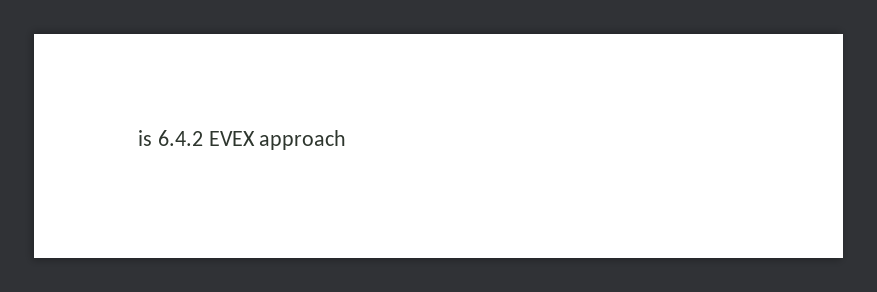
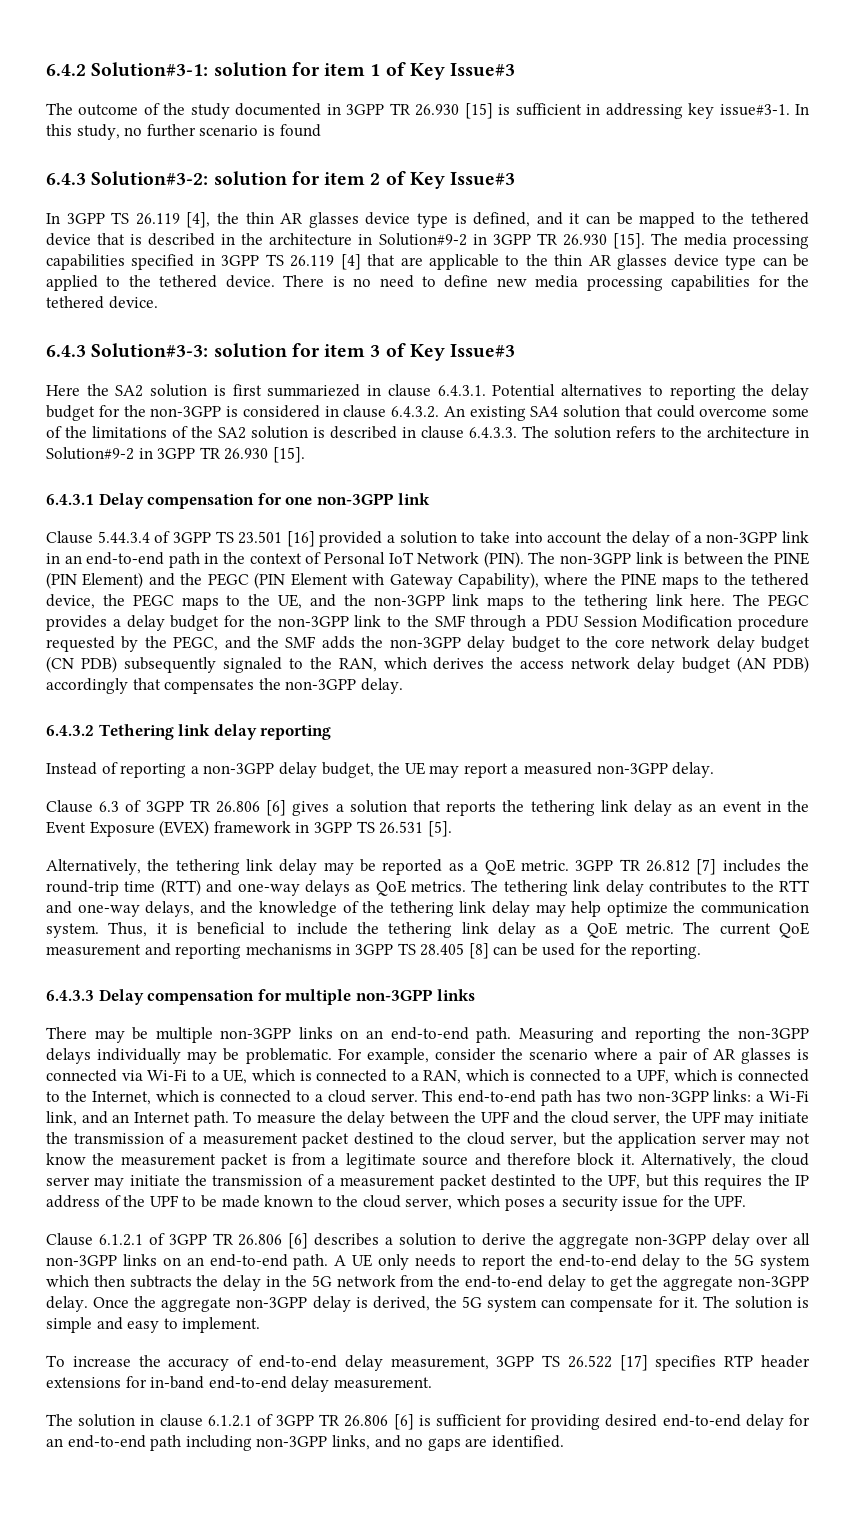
- is 6.4.2 EVEX approach
+ 6.4.2 Solution#3-1: solution for item 1 of Key Issue#3
+ The outcome of the study documented in 3GPP TR 26.930 [15] is sufficient in addressing key issue#3-1. In this study, no further scenario is found
+ 6.4.3 Solution#3-2: solution for item 2 of Key Issue#3
+ In 3GPP TS 26.119 [4], the thin AR glasses device type is defined, and it can be mapped to the tethered device that is described in the architecture in Solution#9-2 in 3GPP TR 26.930 [15]. The media processing capabilities specified in 3GPP TS 26.119 [4] that are applicable to the thin AR glasses device type can be applied to the tethered device. There is no need to define new media processing capabilities for the tethered device.
+ 6.4.3 Solution#3-3: solution for item 3 of Key Issue#3
+ Here the SA2 solution is first summariezed in clause 6.4.3.1. Potential alternatives to reporting the delay budget for the non-3GPP is considered in clause 6.4.3.2. An existing SA4 solution that could overcome some of the limitations of the SA2 solution is described in clause 6.4.3.3. The solution refers to the architecture in Solution#9-2 in 3GPP TR 26.930 [15].
+ 6.4.3.1 Delay compensation for one non-3GPP link
+ Clause 5.44.3.4 of 3GPP TS 23.501 [16] provided a solution to take into account the delay of a non-3GPP link in an end-to-end path in the context of Personal IoT Network (PIN). The non-3GPP link is between the PINE (PIN Element) and the PEGC (PIN Element with Gateway Capability), where the PINE maps to the tethered device, the PEGC maps to the UE, and the non-3GPP link maps to the tethering link here. The PEGC provides a delay budget for the non-3GPP link to the SMF through a PDU Session Modification procedure requested by the PEGC, and the SMF adds the non-3GPP delay budget to the core network delay budget (CN PDB) subsequently signaled to the RAN, which derives the access network delay budget (AN PDB) accordingly that compensates the non-3GPP delay.
+ 6.4.3.2 Tethering link delay reporting
+ Instead of reporting a non-3GPP delay budget, the UE may report a measured non-3GPP delay.
+ Clause 6.3 of 3GPP TR 26.806 [6] gives a solution that reports the tethering link delay as an event in the Event Exposure (EVEX) framework in 3GPP TS 26.531 [5].
+ Alternatively, the tethering link delay may be reported as a QoE metric. 3GPP TR 26.812 [7] includes the round-trip time (RTT) and one-way delays as QoE metrics. The tethering link delay contributes to the RTT and one-way delays, and the knowledge of the tethering link delay may help optimize the communication system. Thus, it is beneficial to include the tethering link delay as a QoE metric. The current QoE measurement and reporting mechanisms in 3GPP TS 28.405 [8] can be used for the reporting.
+ 6.4.3.3 Delay compensation for multiple non-3GPP links
+ There may be multiple non-3GPP links on an end-to-end path. Measuring and reporting the non-3GPP delays individually may be problematic. For example, consider the scenario where a pair of AR glasses is connected via Wi-Fi to a UE, which is connected to a RAN, which is connected to a UPF, which is connected to the Internet, which is connected to a cloud server. This end-to-end path has two non-3GPP links: a Wi-Fi link, and an Internet path. To measure the delay between the UPF and the cloud server, the UPF may initiate the transmission of a measurement packet destined to the cloud server, but the application server may not know the measurement packet is from a legitimate source and therefore block it. Alternatively, the cloud server may initiate the transmission of a measurement packet destinted to the UPF, but this requires the IP address of the UPF to be made known to the cloud server, which poses a security issue for the UPF.
+ Clause 6.1.2.1 of 3GPP TR 26.806 [6] describes a solution to derive the aggregate non-3GPP delay over all non-3GPP links on an end-to-end path. A UE only needs to report the end-to-end delay to the 5G system which then subtracts the delay in the 5G network from the end-to-end delay to get the aggregate non-3GPP delay. Once the aggregate non-3GPP delay is derived, the 5G system can compensate for it. The solution is simple and easy to implement.
+ To increase the accuracy of end-to-end delay measurement, 3GPP TS 26.522 [17] specifies RTP header extensions for in-band end-to-end delay measurement.
+ The solution in clause 6.1.2.1 of 3GPP TR 26.806 [6] is sufficient for providing desired end-to-end delay for an end-to-end path including non-3GPP links, and no gaps are identified.

